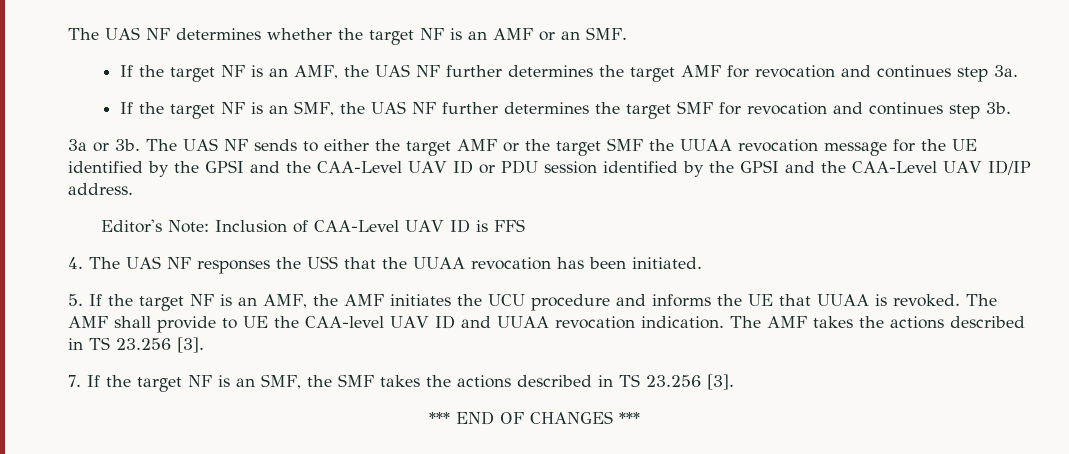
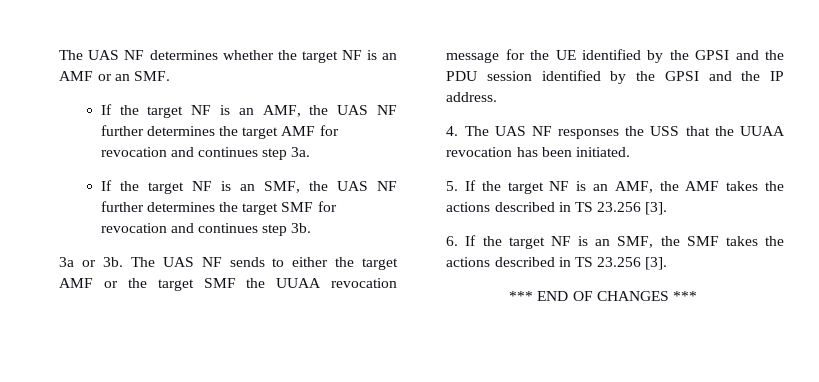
- The UAS NF sends to either the target AMF or the target SMF the UUAA revocation message for the UE identified by the GPSI and the CAA-Level UAV ID or PDU session identified by the GPSI and the CAA-Level UAV ID/IP address.
- Editor's Note: Inclusion of CAA-Level UAV ID is FFS
+ The UAS NF sends to either the target AMF or the target SMF the UUAA revocation message for the UE identified by the GPSI and the PDU session identified by the GPSI and the IP address.
- 5. If the target NF is an AMF, the AMF initiates the UCU procedure and informs the UE that UUAA is revoked. The AMF shall provide to UE the CAA-level UAV ID and UUAA revocation indication. The AMF takes the actions described in TS 23.256 [3].
- 7. If the target NF is an SMF, the SMF takes the actions described in TS 23.256 [3].
+ 5. If the target NF is an AMF, the AMF takes the actions described in TS 23.256 [3].
+ 6. If the target NF is an SMF, the SMF takes the actions described in TS 23.256 [3].

